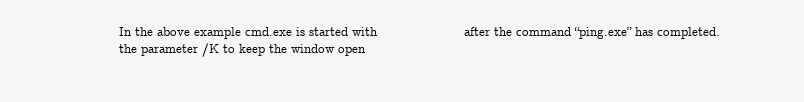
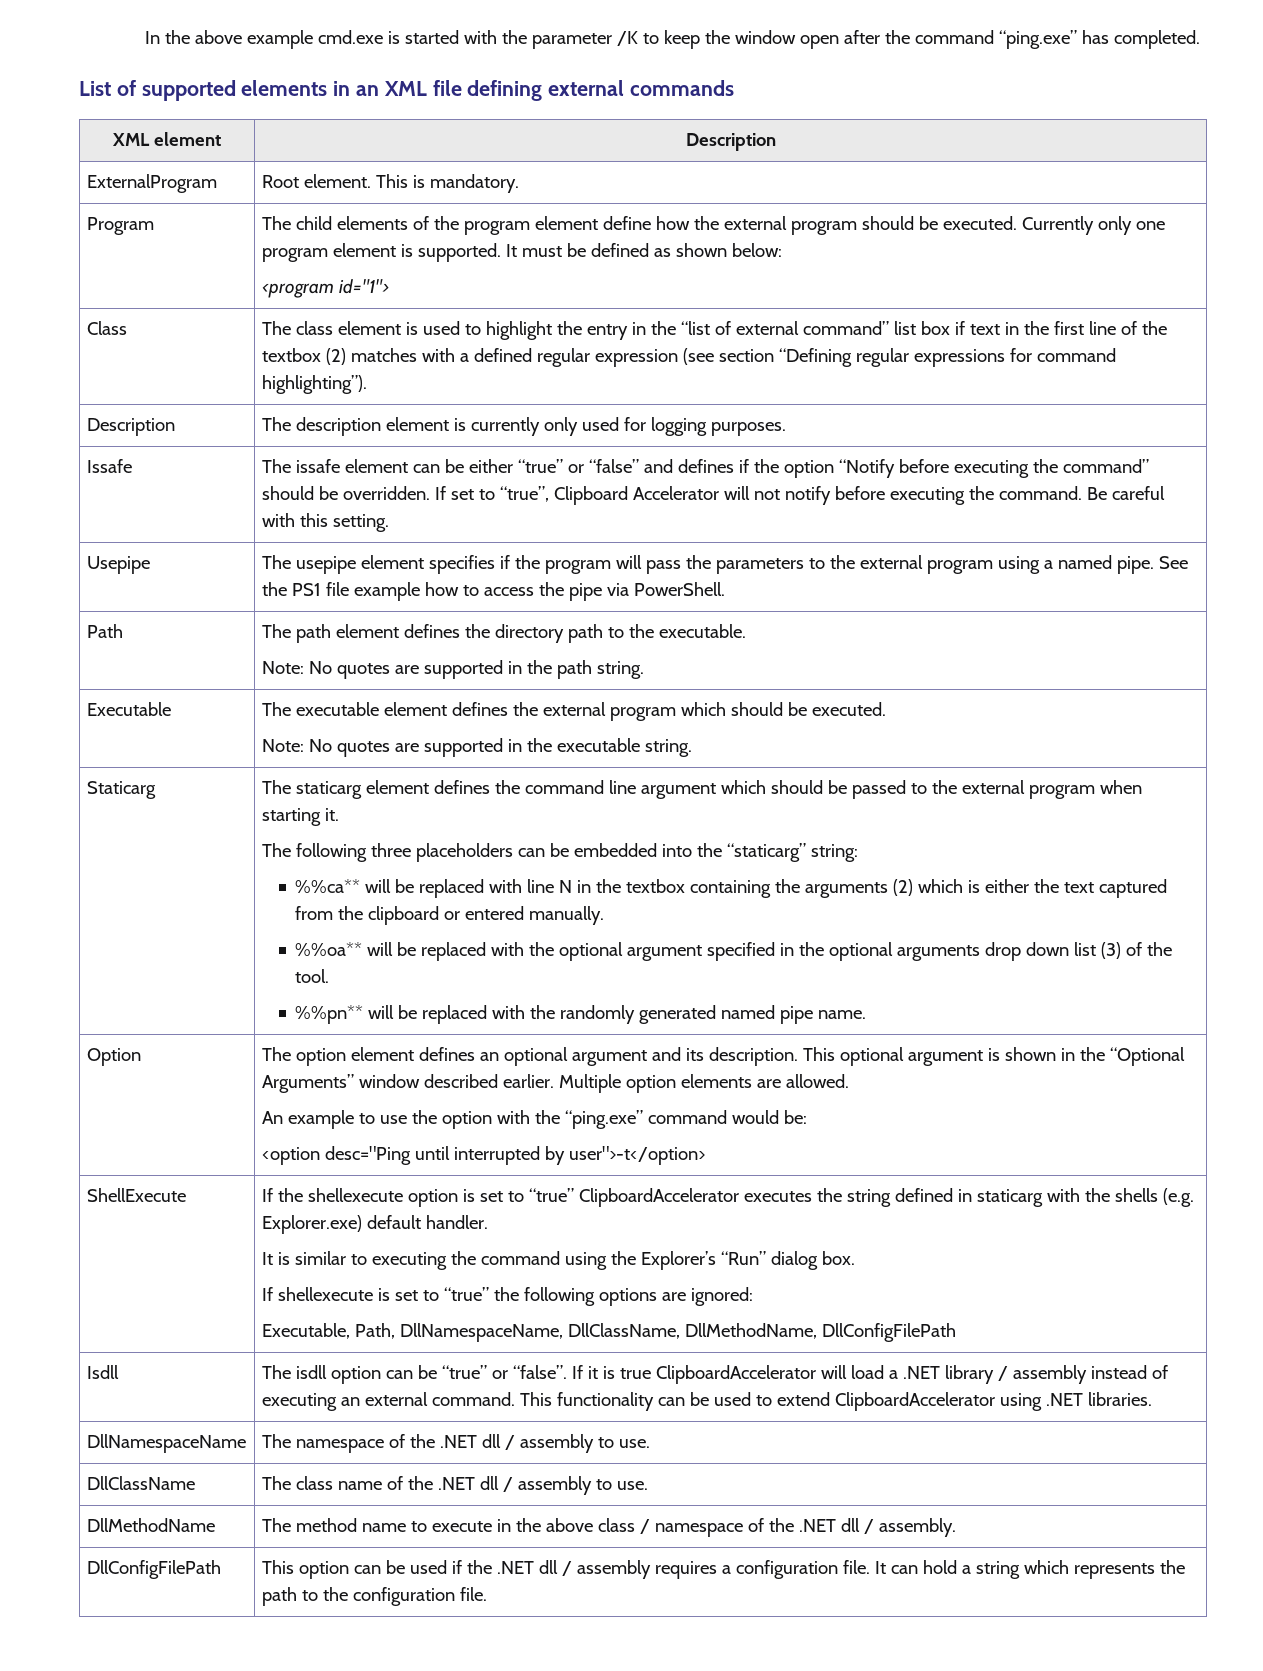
+ List of supported elements in an XML file defining external commands
+ XML element | Description
+ ExternalProgram | Root element. This is mandatory.
+ Program | The child elements of the program element define how the external program should be executed. Currently only one program element is supported. It must be defined as shown below:
+ <program id="1">
+ Class | The class element is used to highlight the entry in the “list of external command” list box if text in the first line of the textbox (2) matches with a defined regular expression (see section “Defining regular expressions for command highlighting”).
+ Description | The description element is currently only used for logging purposes.
+ Issafe | The issafe element can be either “true” or “false” and defines if the option “Notify before executing the command” should be overridden. If set to “true”, Clipboard Accelerator will not notify before executing the command. Be careful with this setting.
+ Usepipe | The usepipe element specifies if the program will pass the parameters to the external program using a named pipe. See the PS1 file example how to access the pipe via PowerShell.
+ Path | The path element defines the directory path to the executable.
+ Note: No quotes are supported in the path string.
+ Executable | The executable element defines the external program which should be executed.
+ Note: No quotes are supported in the executable string.
+ Staticarg | The staticarg element defines the command line argument which should be passed to the external program when starting it.
+ The following three placeholders can be embedded into the “staticarg” string:
+ %%ca** will be replaced with line N in the textbox containing the arguments (2) which is either the text captured from the clipboard or entered manually.
+ %%oa** will be replaced with the optional argument specified in the optional arguments drop down list (3) of the tool.
+ %%pn** will be replaced with the randomly generated named pipe name.
+ Option | The option element defines an optional argument and its description. This optional argument is shown in the “Optional Arguments” window described earlier. Multiple option elements are allowed.
+ An example to use the option with the “ping.exe” command would be:
+ <option desc="Ping until interrupted by user">-t</option>
+ ShellExecute | If the shellexecute option is set to “true” ClipboardAccelerator executes the string defined in staticarg with the shells (e.g. Explorer.exe) default handler.
+ It is similar to executing the command using the Explorer’s “Run” dialog box.
+ If shellexecute is set to “true” the following options are ignored:
+ Executable, Path, DllNamespaceName, DllClassName, DllMethodName, DllConfigFilePath
+ Isdll | The isdll option can be “true” or “false”. If it is true ClipboardAccelerator will load a .NET library / assembly instead of executing an external command. This functionality can be used to extend ClipboardAccelerator using .NET libraries.
+ DllNamespaceName | The namespace of the .NET dll / assembly to use.
+ DllClassName | The class name of the .NET dll / assembly to use.
+ DllMethodName | The method name to execute in the above class / namespace of the .NET dll / assembly.
+ DllConfigFilePath | This option can be used if the .NET dll / assembly requires a configuration file. It can hold a string which represents the path to the configuration file.

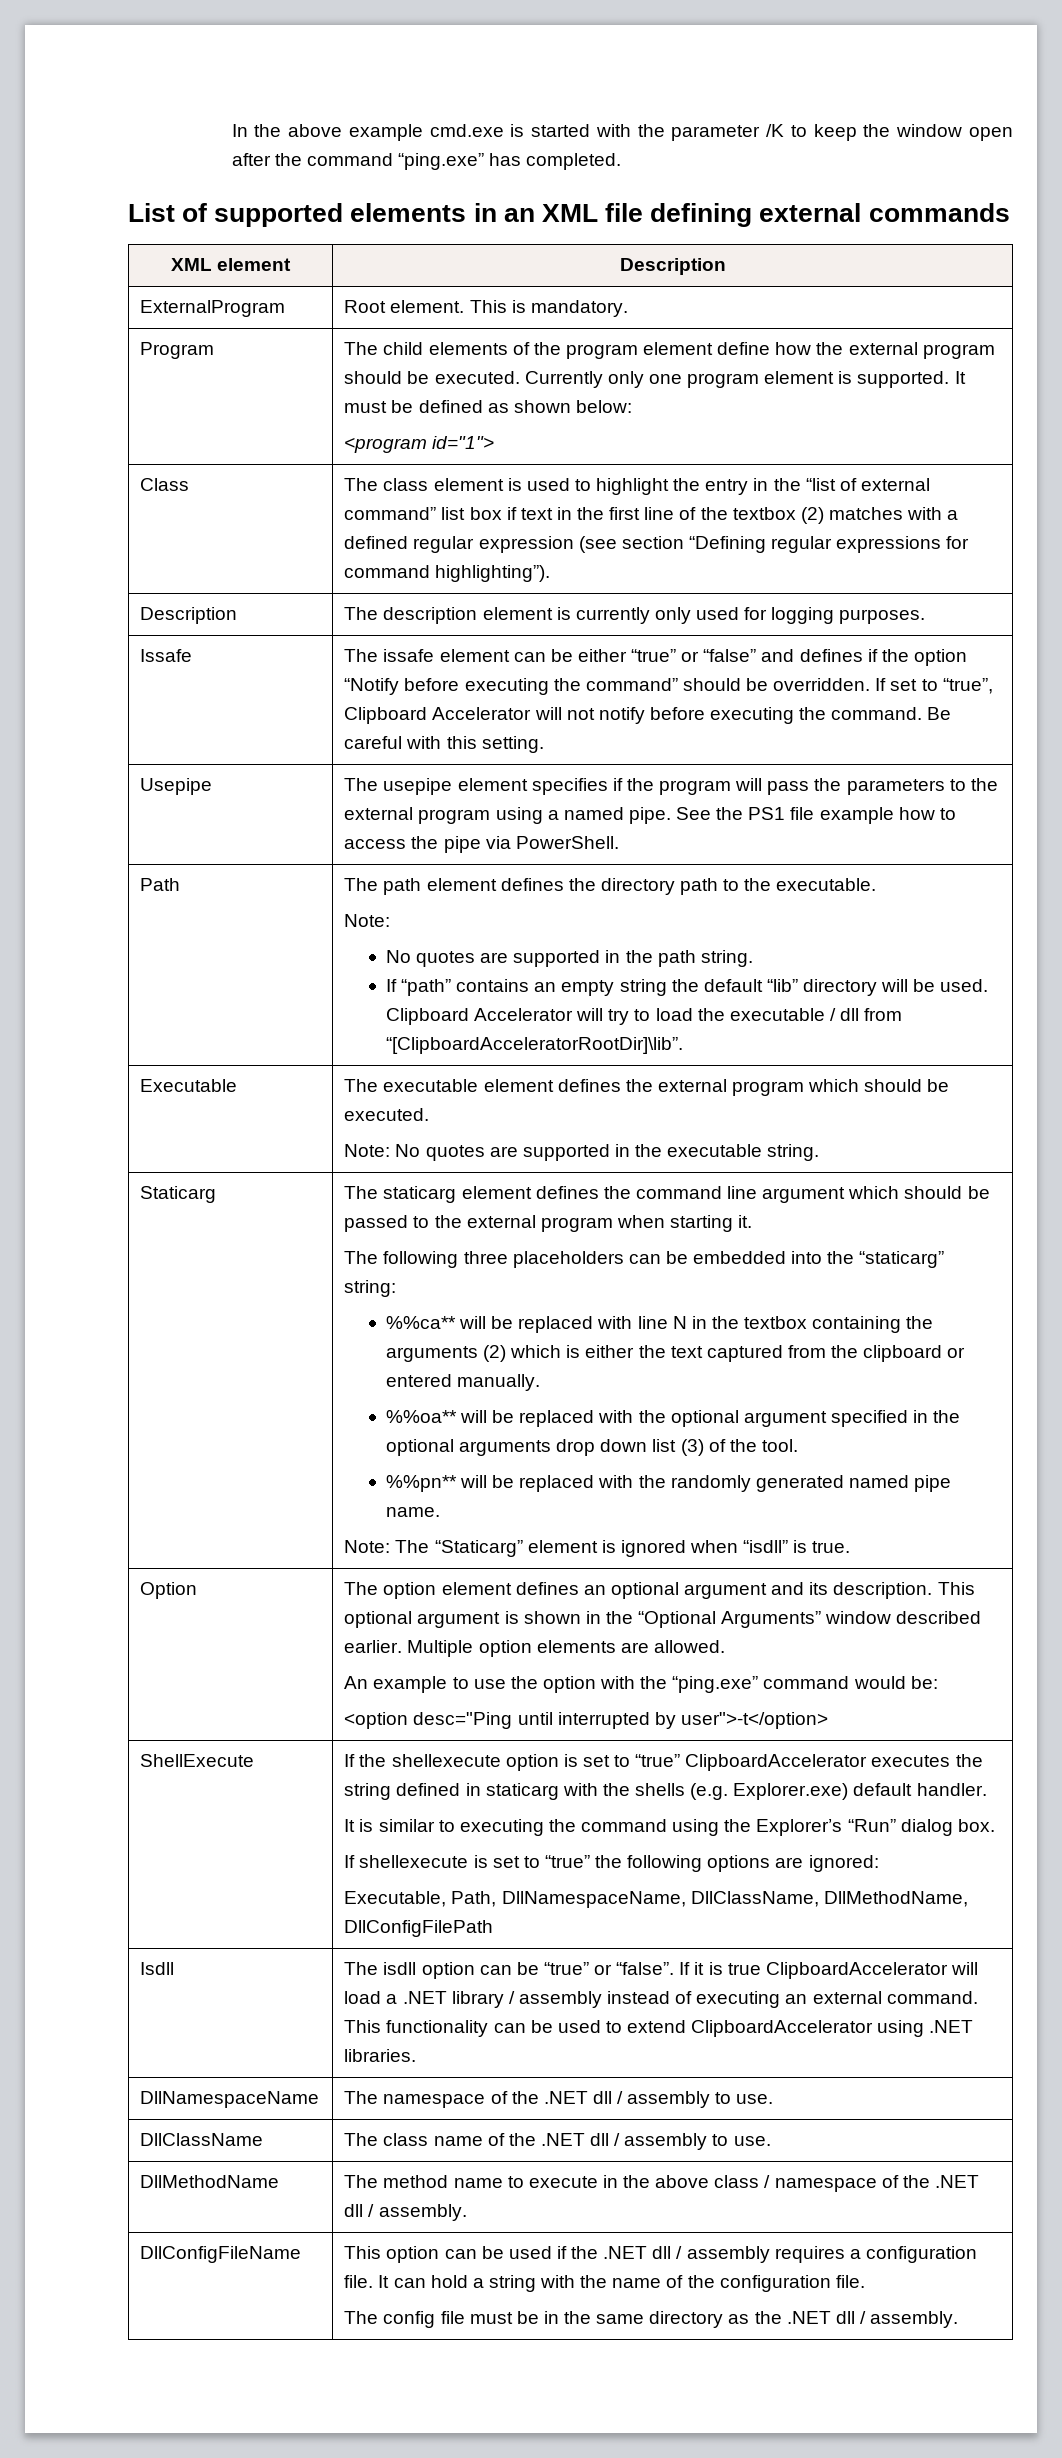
  The path element defines the directory path to the executable.
- Note: No quotes are supported in the path string.
+ Note:
+ No quotes are supported in the path string.
+ If “path” contains an empty string the default “lib” directory will be used. Clipboard Accelerator will try to load the executable / dll from “[ClipboardAcceleratorRootDir]\lib”.
+ Note: The “Staticarg” element is ignored when “isdll” is true.
  DllMethodName | The method name to execute in the above class / namespace of the .NET dll / assembly.
- DllConfigFilePath
+ DllConfigFileName
- It can hold a string which represents the path to the configuration file.
+ It can hold a string with the name of the configuration file.
+ The config file must be in the same directory as the .NET dll / assembly.

